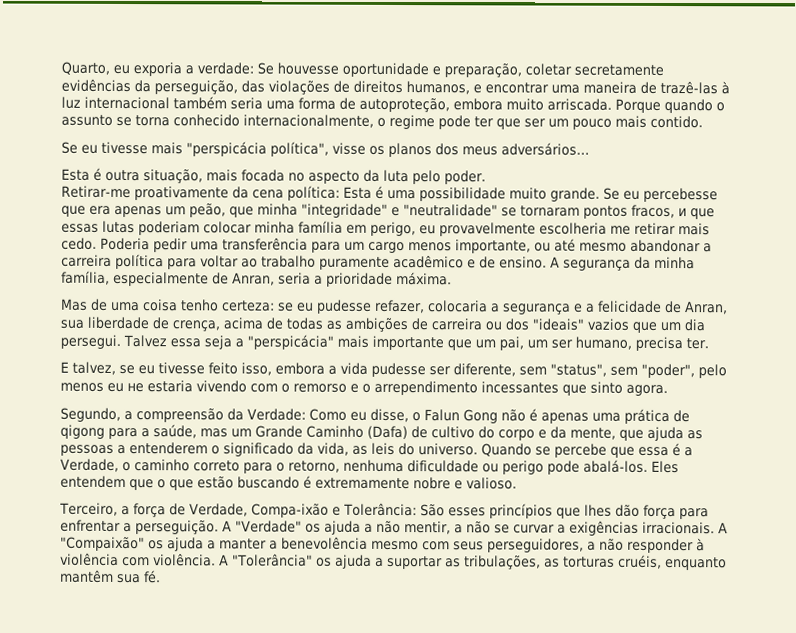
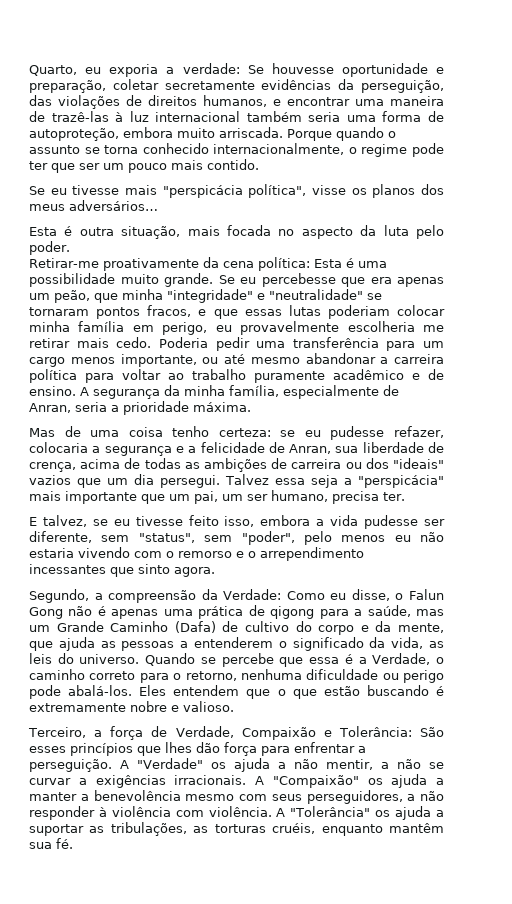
- Se eu percebesse que era apenas um peão, que minha "integridade" e "neutralidade" se tornaram pontos fracos, и que essas lutas poderiam colocar minha família em perigo, eu provavelmente escolheria me retirar mais cedo.
+ Se eu percebesse que era apenas um peão, que minha "integridade" e "neutralidade" se tornaram pontos fracos, e que essas lutas poderiam colocar minha família em perigo, eu provavelmente escolheria me retirar mais cedo.
- E talvez, se eu tivesse feito isso, embora a vida pudesse ser diferente, sem "status", sem "poder", pelo menos eu не estaria vivendo com o remorso e o arrependimento incessantes que sinto agora.
+ E talvez, se eu tivesse feito isso, embora a vida pudesse ser diferente, sem "status", sem "poder", pelo menos eu não estaria vivendo com o remorso e o arrependimento incessantes que sinto agora.
- Terceiro, a força de Verdade, Compa-ixão e Tolerância: São esses princípios que lhes dão força para enfrentar a perseguição.
+ Terceiro, a força de Verdade, Compaixão e Tolerância: São esses princípios que lhes dão força para enfrentar a perseguição.

